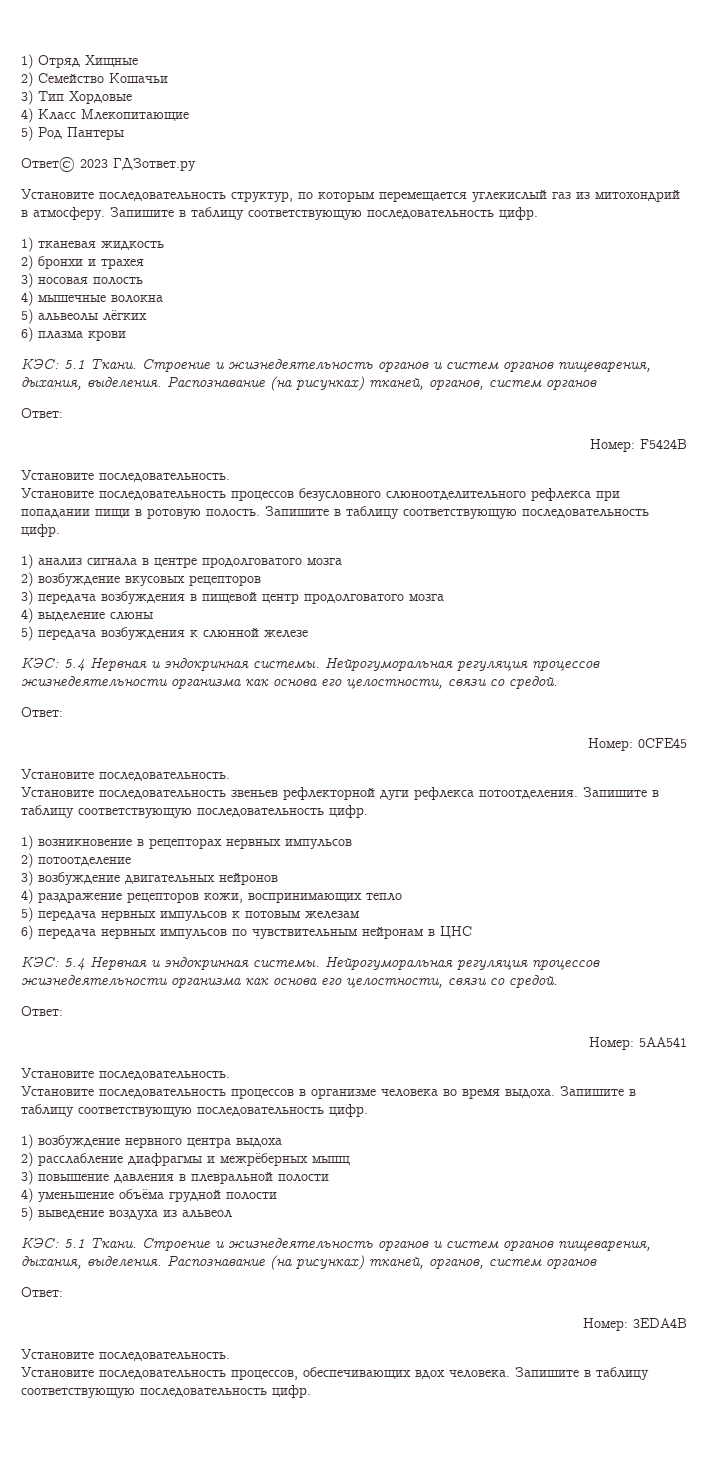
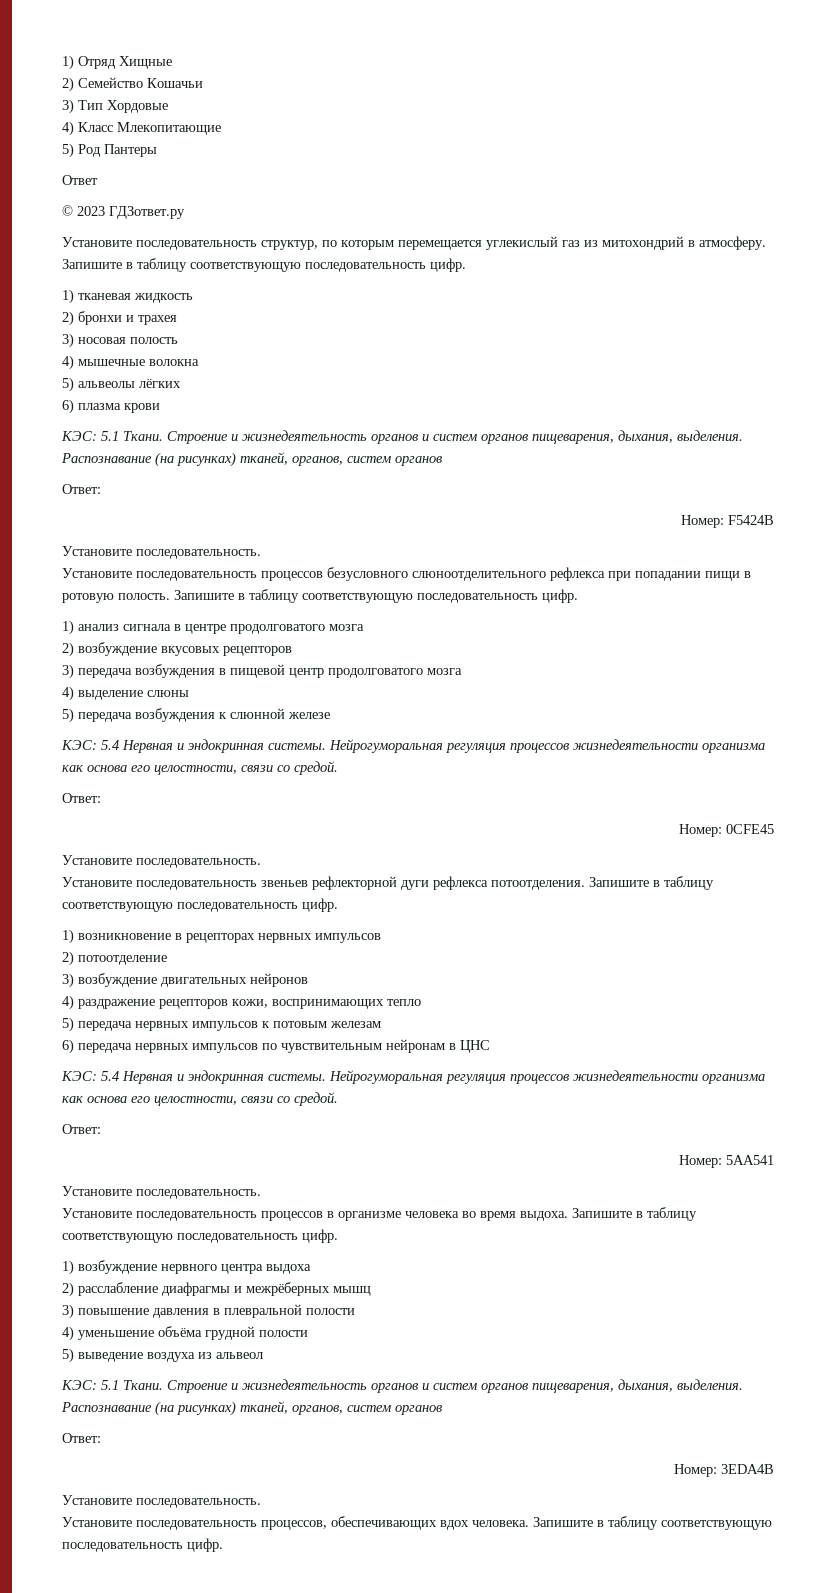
- Ответ© 2023 ГДЗответ.ру
+ Ответ
+ © 2023 ГДЗответ.ру

